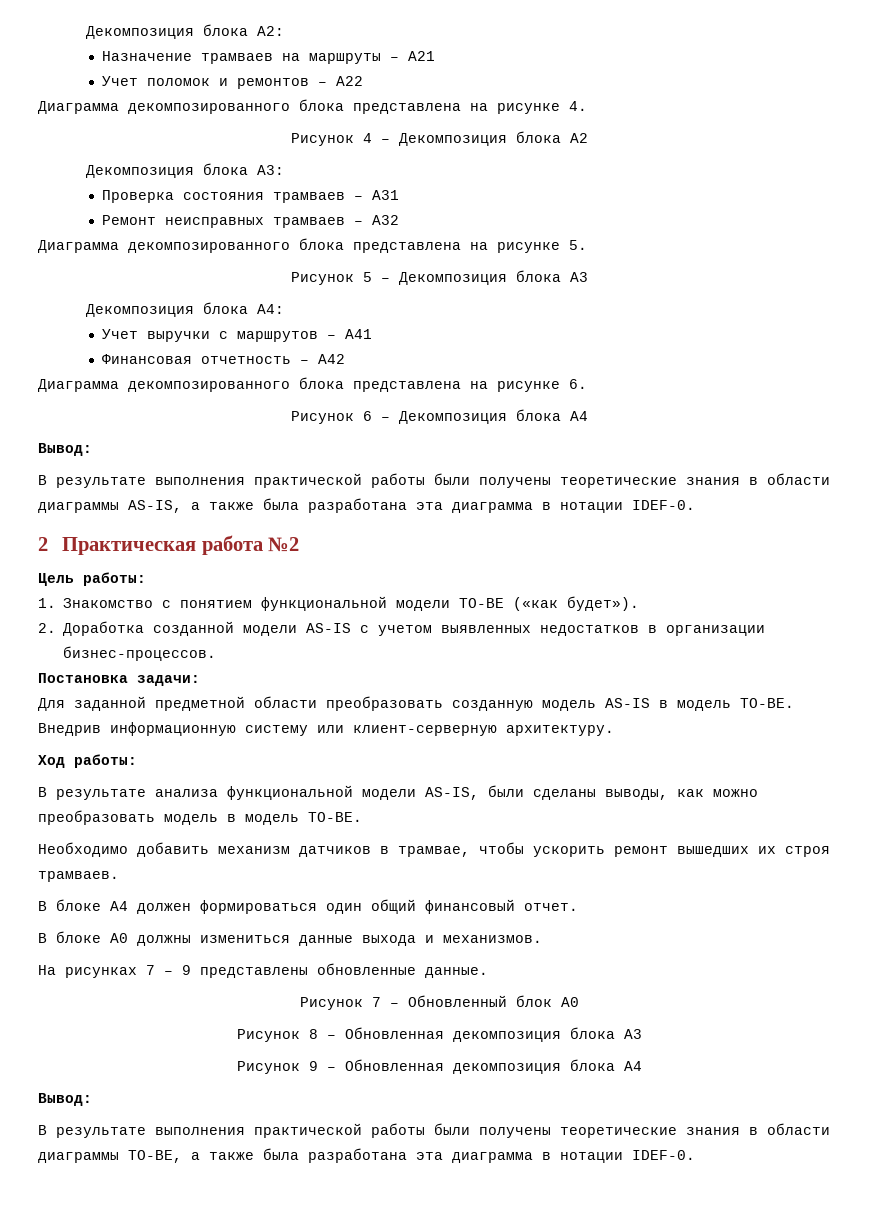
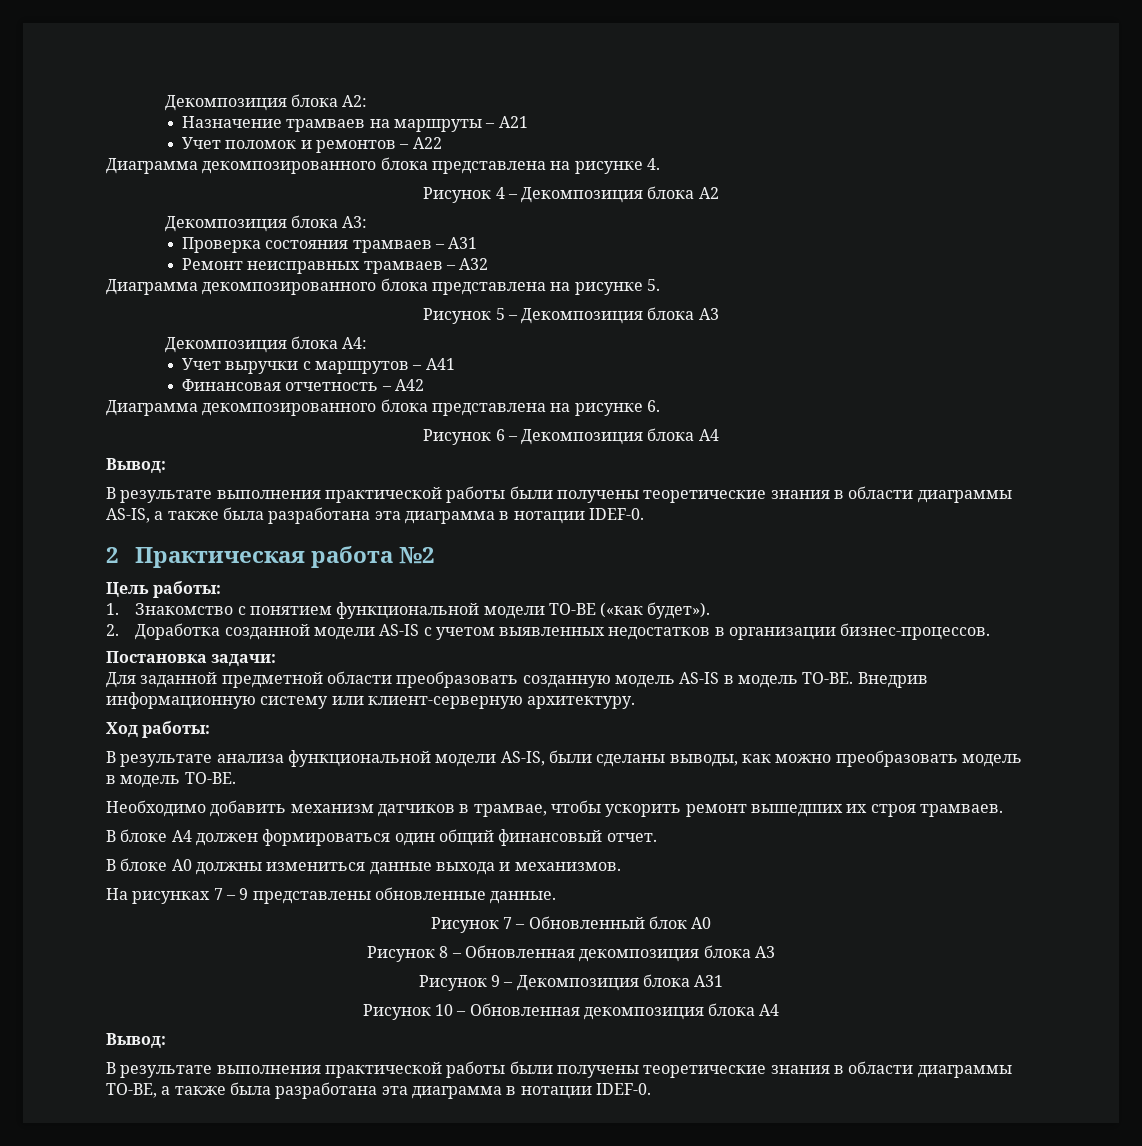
- Рисунок 9 – Обновленная декомпозиция блока А4
+ Рисунок 9 – Декомпозиция блока A31
+ Рисунок 10 – Обновленная декомпозиция блока А4

